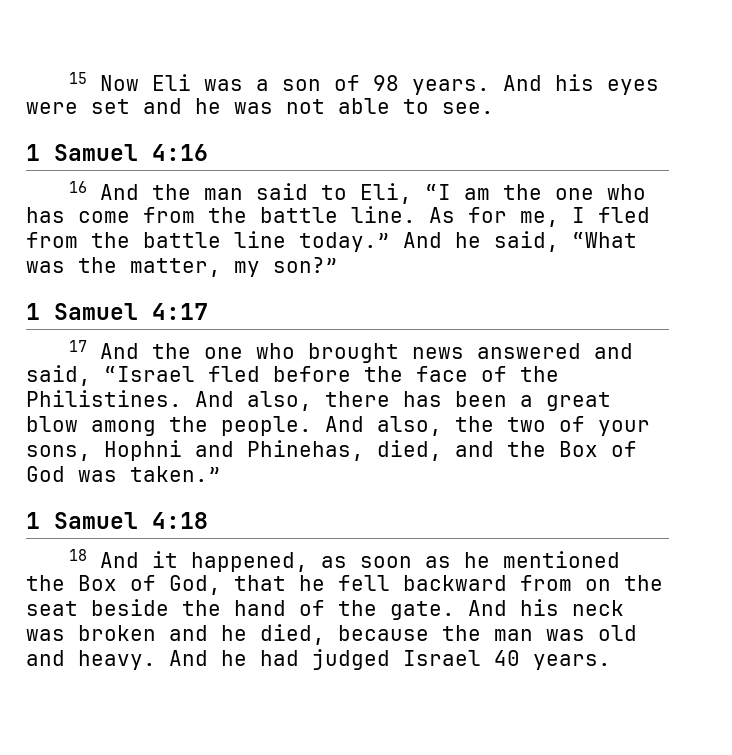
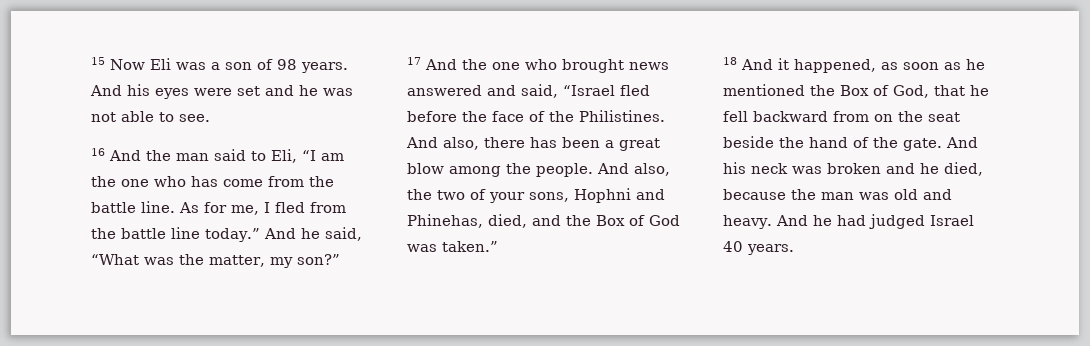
- 1 Samuel 4:16
- 1 Samuel 4:17
- 1 Samuel 4:18

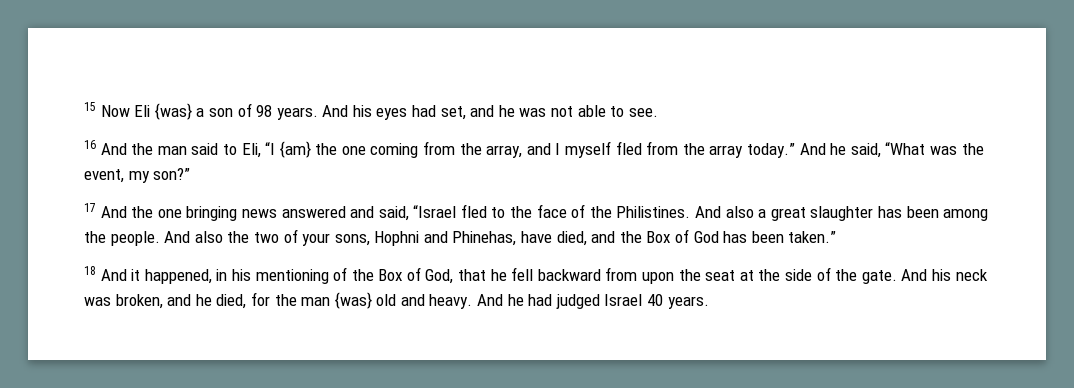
- 15 Now Eli was a son of 98 years.
+ 15 Now Eli {was} a son of 98 years.
- And his eyes were set and he was not able to see.
+ And his eyes had set, and he was not able to see.
- 16 And the man said to Eli, “I am the one who has come from the battle line. As for me, I fled from the battle line today.”
+ 16 And the man said to Eli, “I {am} the one coming from the array, and I myself fled from the array today.”
- And he said, “What was the matter, my son?”
+ And he said, “What was the event, my son?”
- 17 And the one who brought news answered and said, “Israel fled before the face of the Philistines.
+ 17 And the one bringing news answered and said, “Israel fled to the face of the Philistines.
- And also, there has been a great blow among the people.
+ And also a great slaughter has been among the people.
- And also, the two of your sons, Hophni and Phinehas, died, and the Box of God was taken.”
+ And also the two of your sons, Hophni and Phinehas, have died, and the Box of God has been taken.”
- 18 And it happened, as soon as he mentioned the Box of God, that he fell backward from on the seat beside the hand of the gate.
+ 18 And it happened, in his mentioning of the Box of God, that he fell backward from upon the seat at the side of the gate.
- And his neck was broken and he died, because the man was old and heavy.
+ And his neck was broken, and he died, for the man {was} old and heavy.

